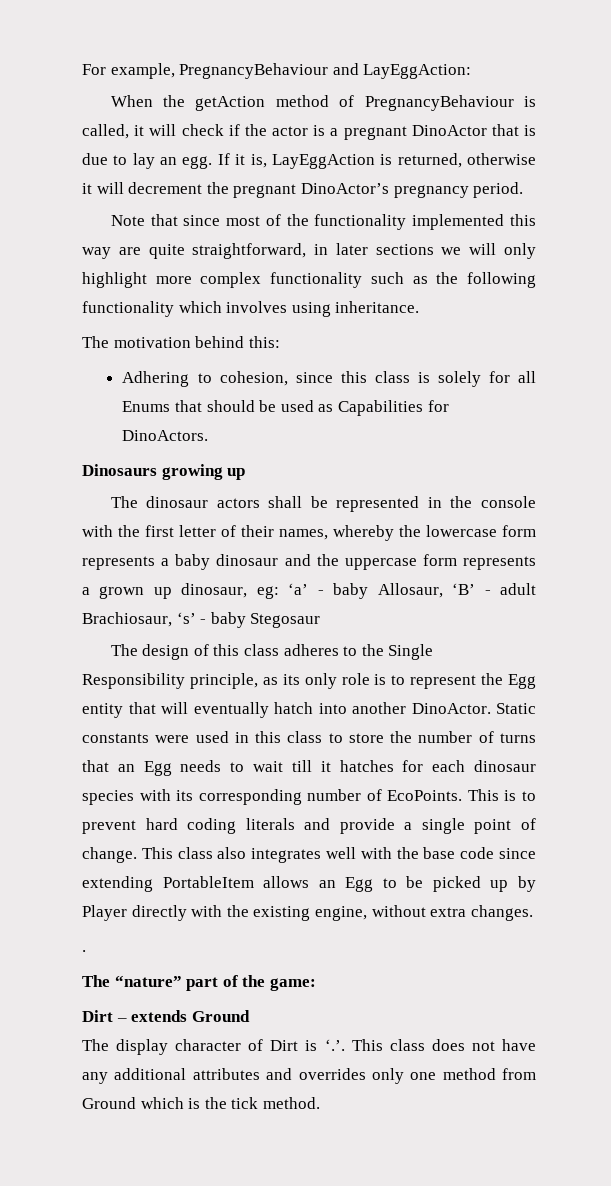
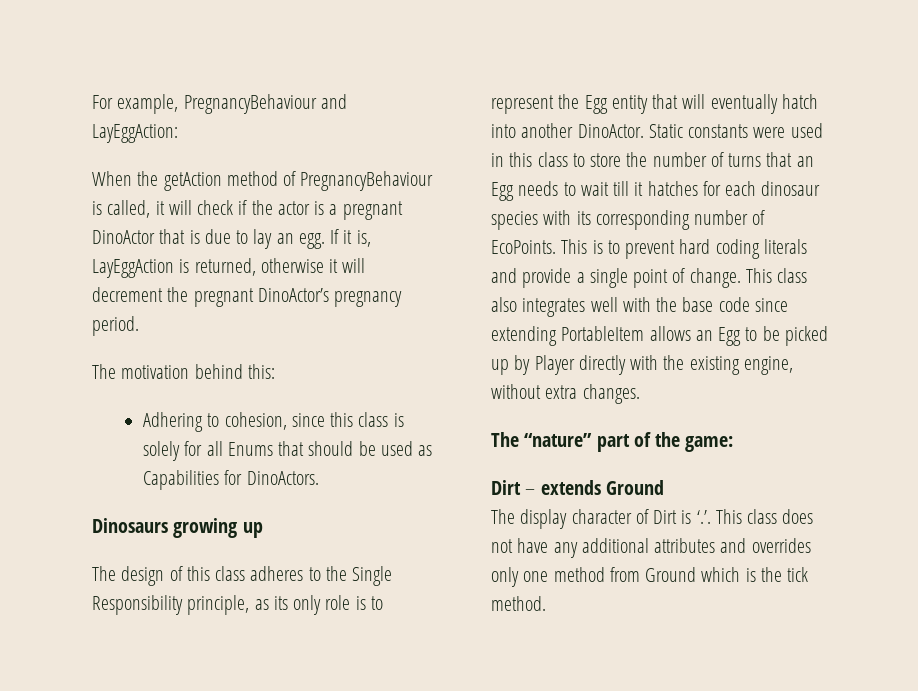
- Note that since most of the functionality implemented this way are quite straightforward, in later sections we will only highlight more complex functionality such as the following functionality which involves using inheritance.
- The dinosaur actors shall be represented in the console with the first letter of their names, whereby the lowercase form represents a baby dinosaur and the uppercase form represents a grown up dinosaur, eg: ‘a’ - baby Allosaur, ‘B’ - adult Brachiosaur, ‘s’ - baby Stegosaur
- .

